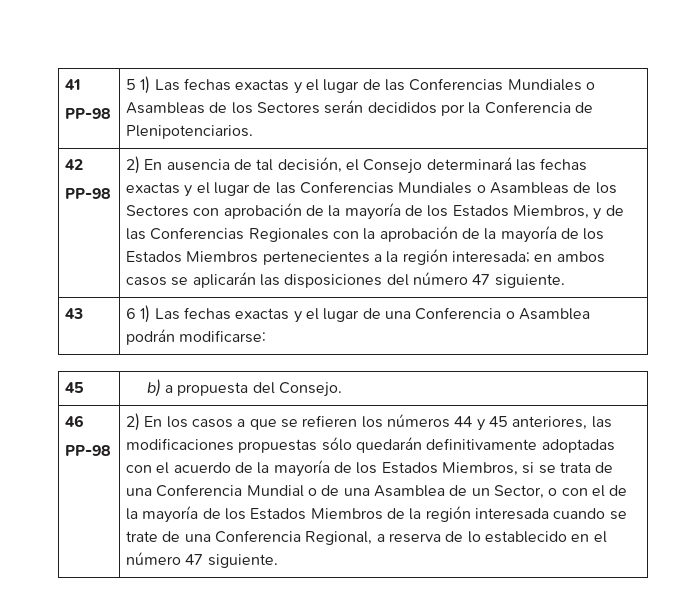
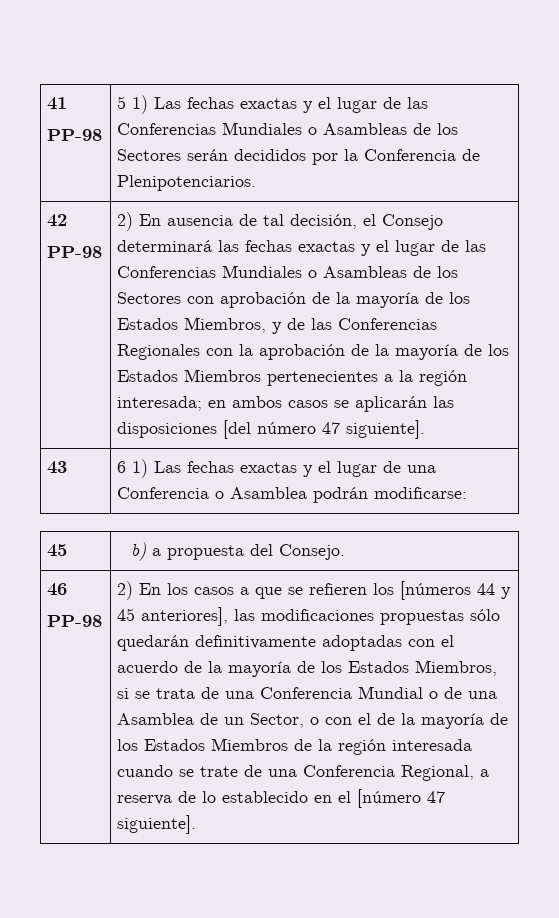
- 2) En ausencia de tal decisión, el Consejo determinará las fechas exactas y el lugar de las Conferencias Mundiales o Asambleas de los Sectores con aprobación de la mayoría de los Estados Miembros, y de las Conferencias Regionales con la aprobación de la mayoría de los Estados Miembros pertenecientes a la región interesada; en ambos casos se aplicarán las disposiciones del número 47 siguiente.
+ 2) En ausencia de tal decisión, el Consejo determinará las fechas exactas y el lugar de las Conferencias Mundiales o Asambleas de los Sectores con aprobación de la mayoría de los Estados Miembros, y de las Conferencias Regionales con la aprobación de la mayoría de los Estados Miembros pertenecientes a la región interesada; en ambos casos se aplicarán las disposiciones [del número 47 siguiente].
- 2) En los casos a que se refieren los números 44 y 45 anteriores, las modificaciones propuestas sólo quedarán definitivamente adoptadas con el acuerdo de la mayoría de los Estados Miembros, si se trata de una Conferencia Mundial o de una Asamblea de un Sector, o con el de la mayoría de los Estados Miembros de la región interesada cuando se trate de una Conferencia Regional, a reserva de lo establecido en el número 47 siguiente.
+ 2) En los casos a que se refieren los [números 44 y 45 anteriores], las modificaciones propuestas sólo quedarán definitivamente adoptadas con el acuerdo de la mayoría de los Estados Miembros, si se trata de una Conferencia Mundial o de una Asamblea de un Sector, o con el de la mayoría de los Estados Miembros de la región interesada cuando se trate de una Conferencia Regional, a reserva de lo establecido en el [número 47 siguiente].

